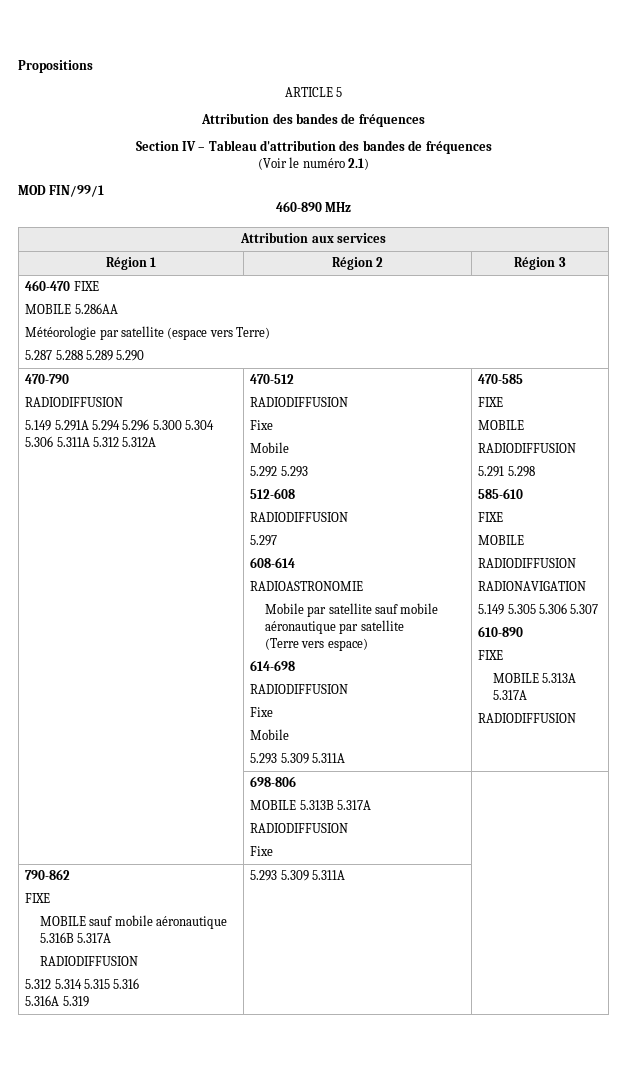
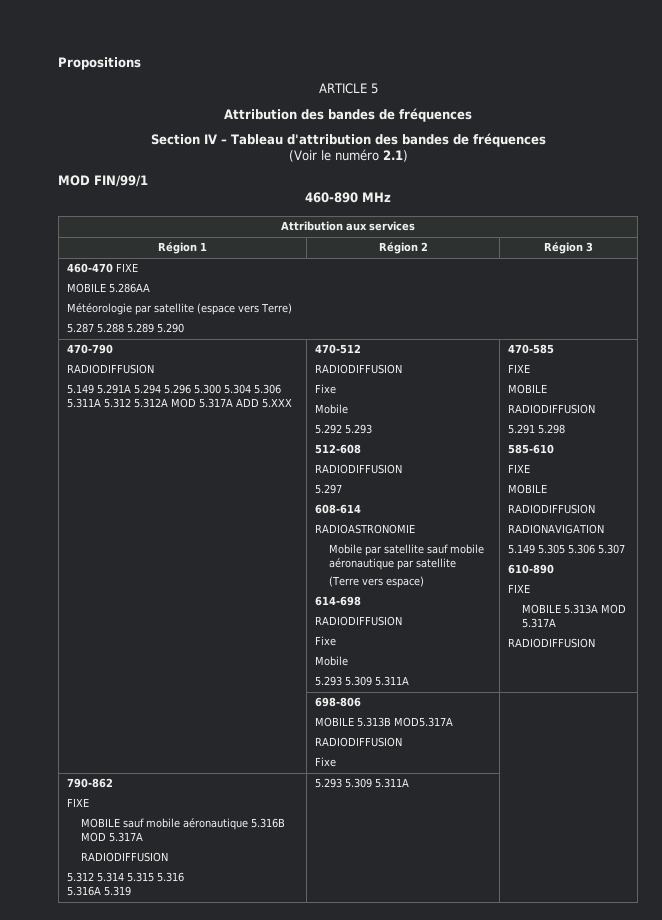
- 5.149 5.291A 5.294 5.296 5.300 5.304 5.306 5.311A 5.312 5.312A
+ 5.149 5.291A 5.294 5.296 5.300 5.304 5.306 5.311A 5.312 5.312A MOD 5.317A ADD 5.XXX
- MOBILE 5.313A 5.317A
+ MOBILE 5.313A MOD 5.317A
  | 698-806
- MOBILE 5.313B 5.317A
+ MOBILE 5.313B MOD5.317A
  790-862
  FIXE
- MOBILE sauf mobile aéronautique 5.316B 5.317A
+ MOBILE sauf mobile aéronautique 5.316B MOD 5.317A

